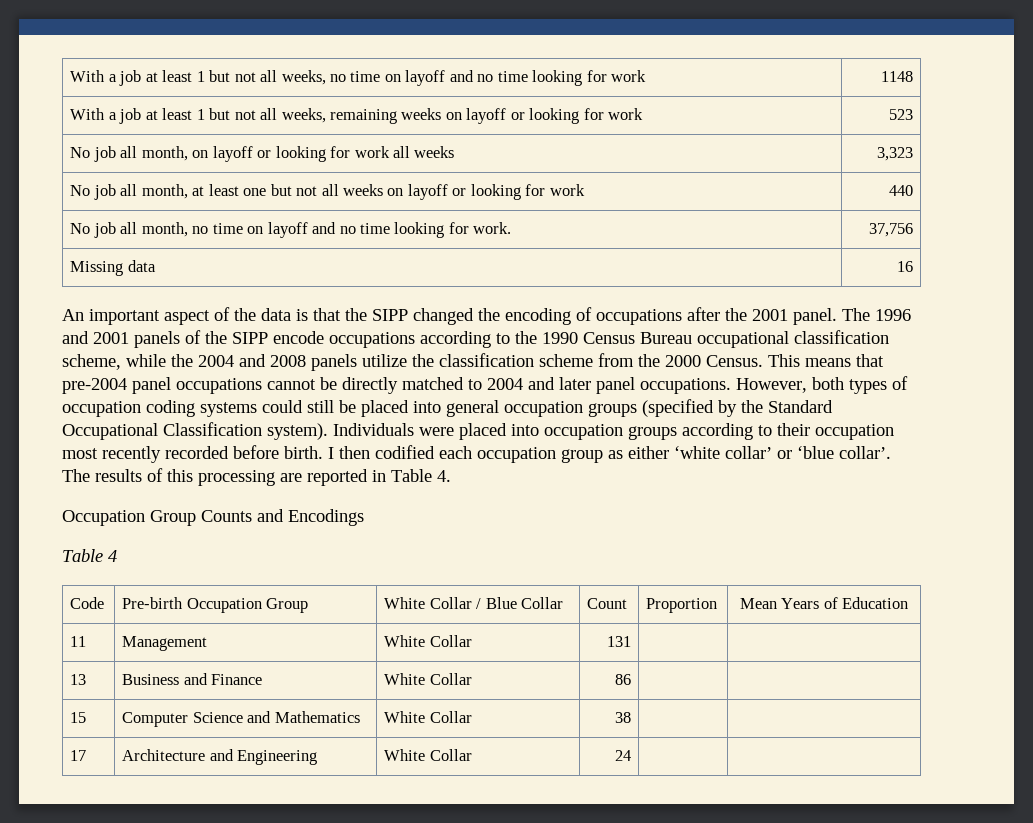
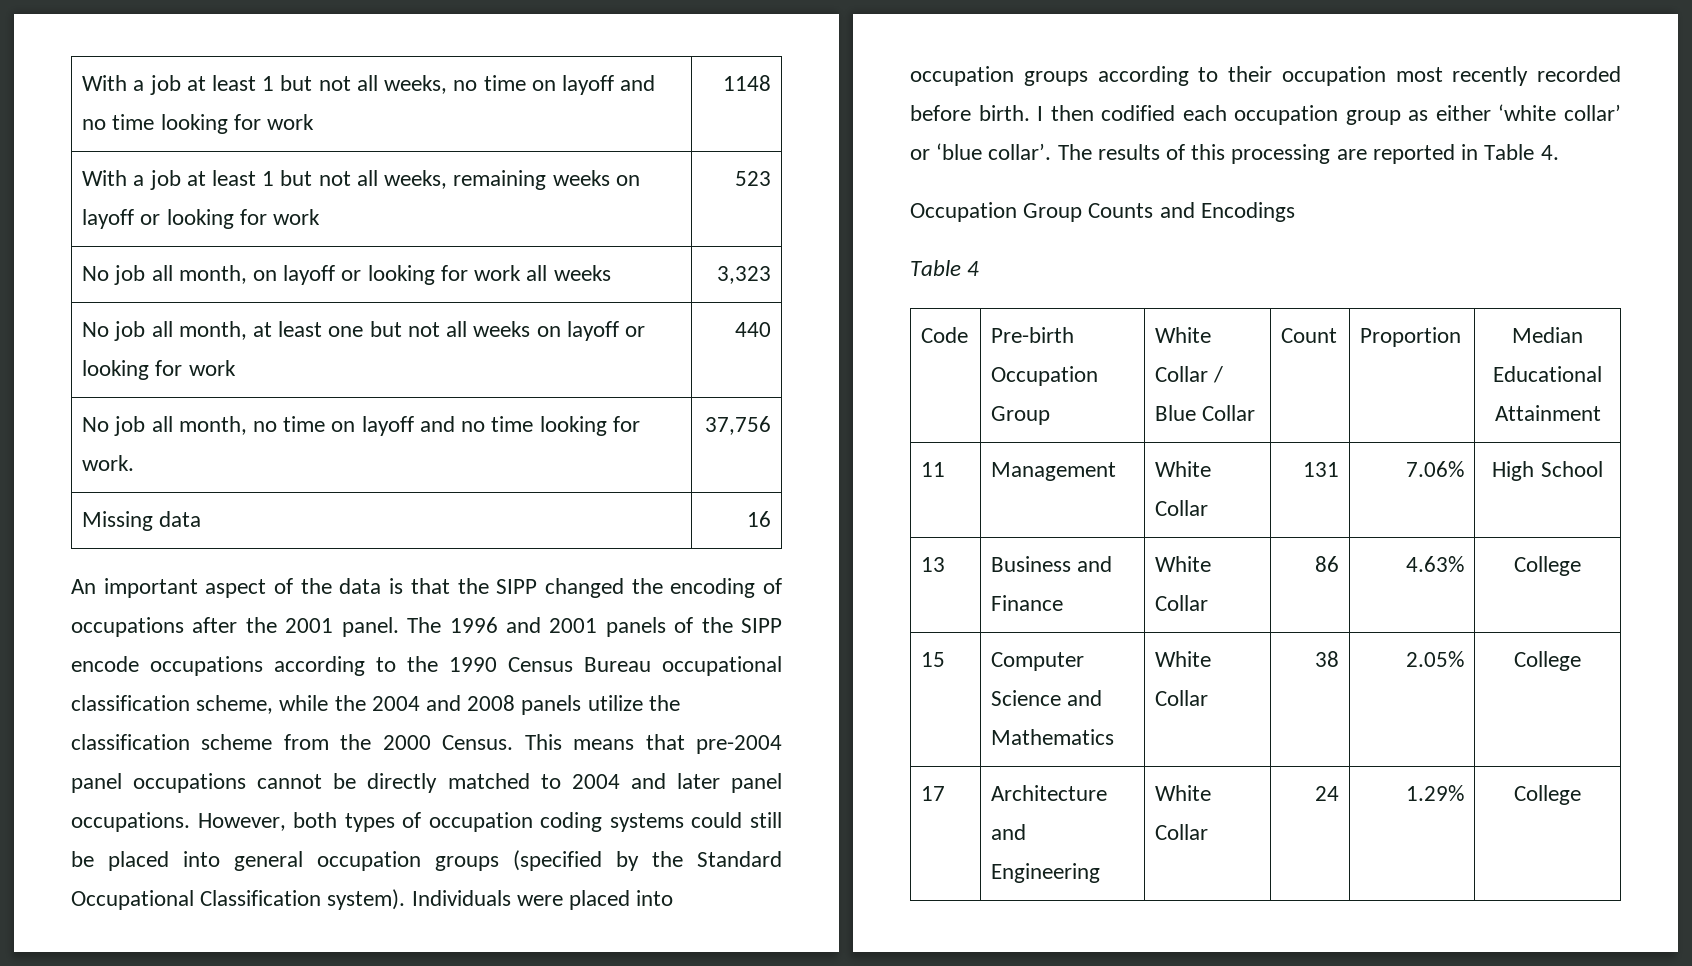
- Code | Pre-birth Occupation Group | White Collar / Blue Collar | Count | Proportion | Mean Years of Education
+ Code | Pre-birth Occupation Group | White Collar / Blue Collar | Count | Proportion | Median Educational Attainment
- 11 | Management | White Collar | 131 | |
+ 11 | Management | White Collar | 131 | 7.06% | High School
- 13 | Business and Finance | White Collar | 86 | |
+ 13 | Business and Finance | White Collar | 86 | 4.63% | College
- 15 | Computer Science and Mathematics | White Collar | 38 | |
+ 15 | Computer Science and Mathematics | White Collar | 38 | 2.05% | College
- 17 | Architecture and Engineering | White Collar | 24 | |
+ 17 | Architecture and Engineering | White Collar | 24 | 1.29% | College

